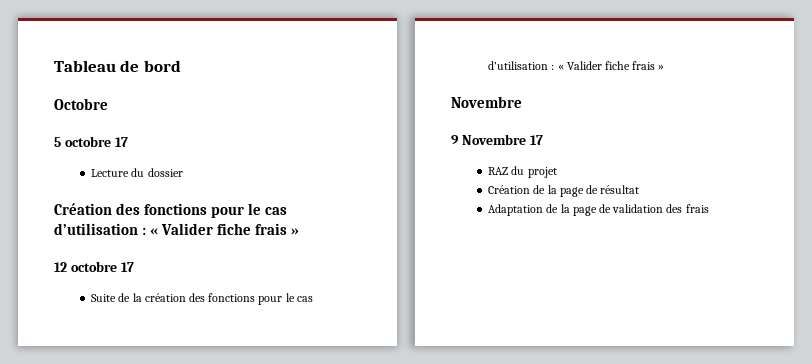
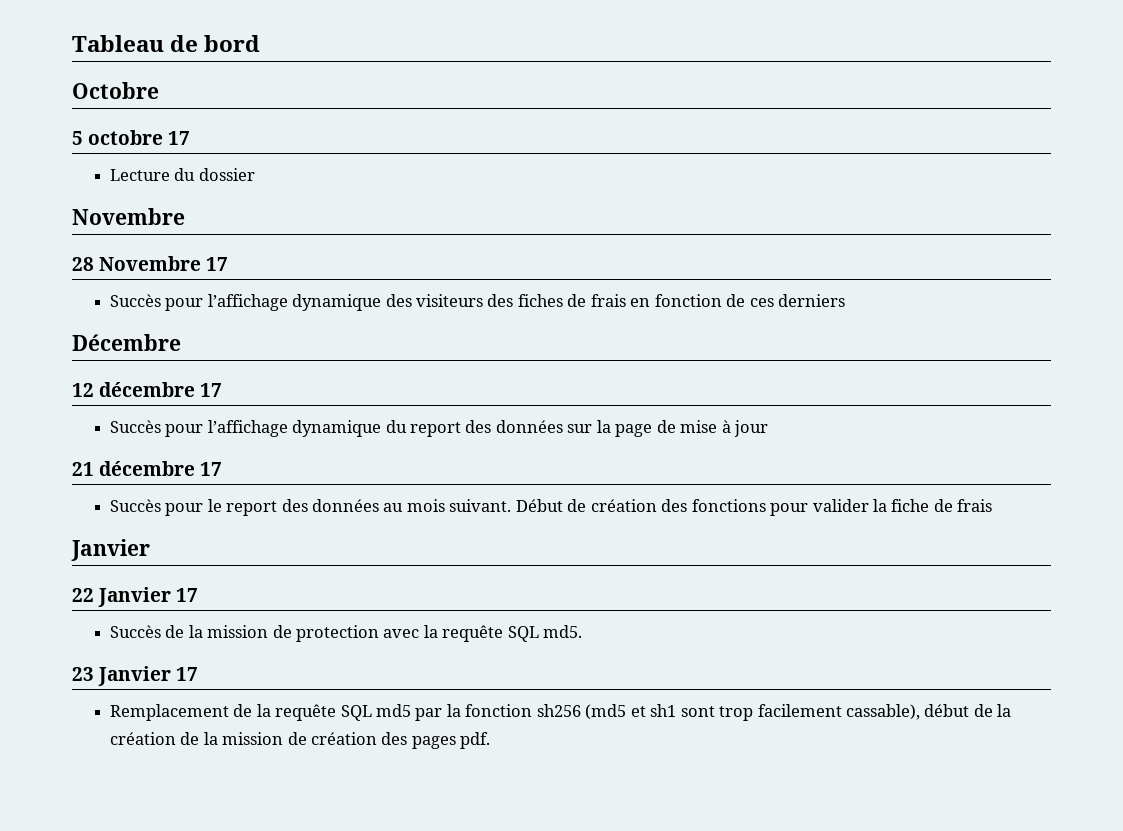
  Lecture du dossier
- Création des fonctions pour le cas d’utilisation : « Valider fiche frais »
- 12 octobre 17
- Suite de la création des fonctions pour le cas d’utilisation : « Valider fiche frais »
  Novembre
- 9 Novembre 17
- RAZ du projet
- Création de la page de résultat
- Adaptation de la page de validation des frais
+ 28 Novembre 17
+ Succès pour l’affichage dynamique des visiteurs des fiches de frais en fonction de ces derniers
+ Décembre
+ 12 décembre 17
+ Succès pour l’affichage dynamique du report des données sur la page de mise à jour
+ 21 décembre 17
+ Succès pour le report des données au mois suivant. Début de création des fonctions pour valider la fiche de frais
+ Janvier
+ 22 Janvier 17
+ Succès de la mission de protection avec la requête SQL md5.
+ 23 Janvier 17
+ Remplacement de la requête SQL md5 par la fonction sh256 (md5 et sh1 sont trop facilement cassable), début de la création de la mission de création des pages pdf.

